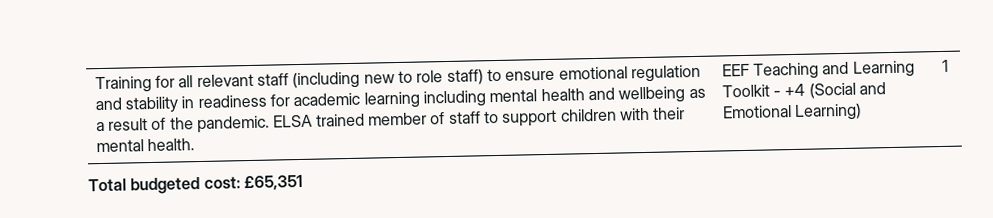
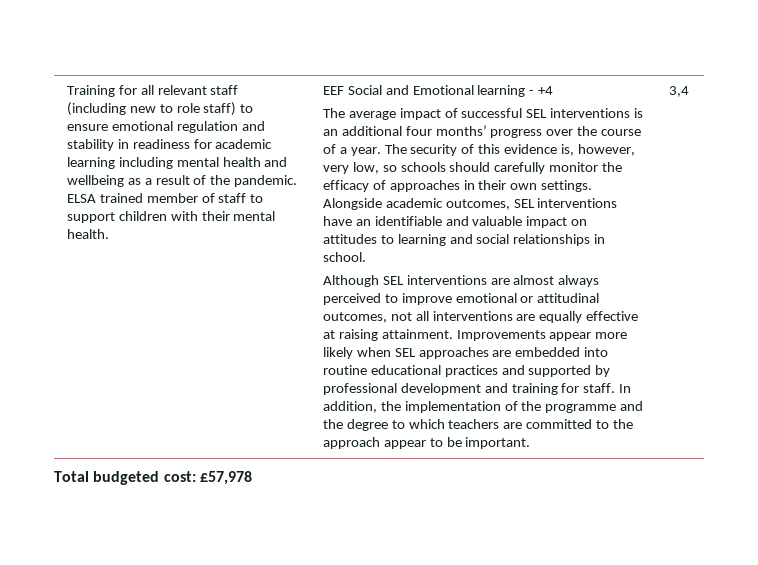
- EEF Teaching and Learning Toolkit - +4 (Social and Emotional Learning) | 1
+ EEF Social and Emotional learning - +4
+ The average impact of successful SEL interventions is an additional four months’ progress over the course of a year. The security of this evidence is, however, very low, so schools should carefully monitor the efficacy of approaches in their own settings. Alongside academic outcomes, SEL interventions have an identifiable and valuable impact on attitudes to learning and social relationships in school.
+ Although SEL interventions are almost always perceived to improve emotional or attitudinal outcomes, not all interventions are equally effective at raising attainment. Improvements appear more likely when SEL approaches are embedded into routine educational practices and supported by professional development and training for staff. In addition, the implementation of the programme and the degree to which teachers are committed to the approach appear to be important. | 3,4
- Total budgeted cost: £65,351
+ Total budgeted cost: £57,978

